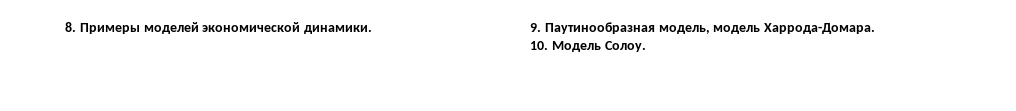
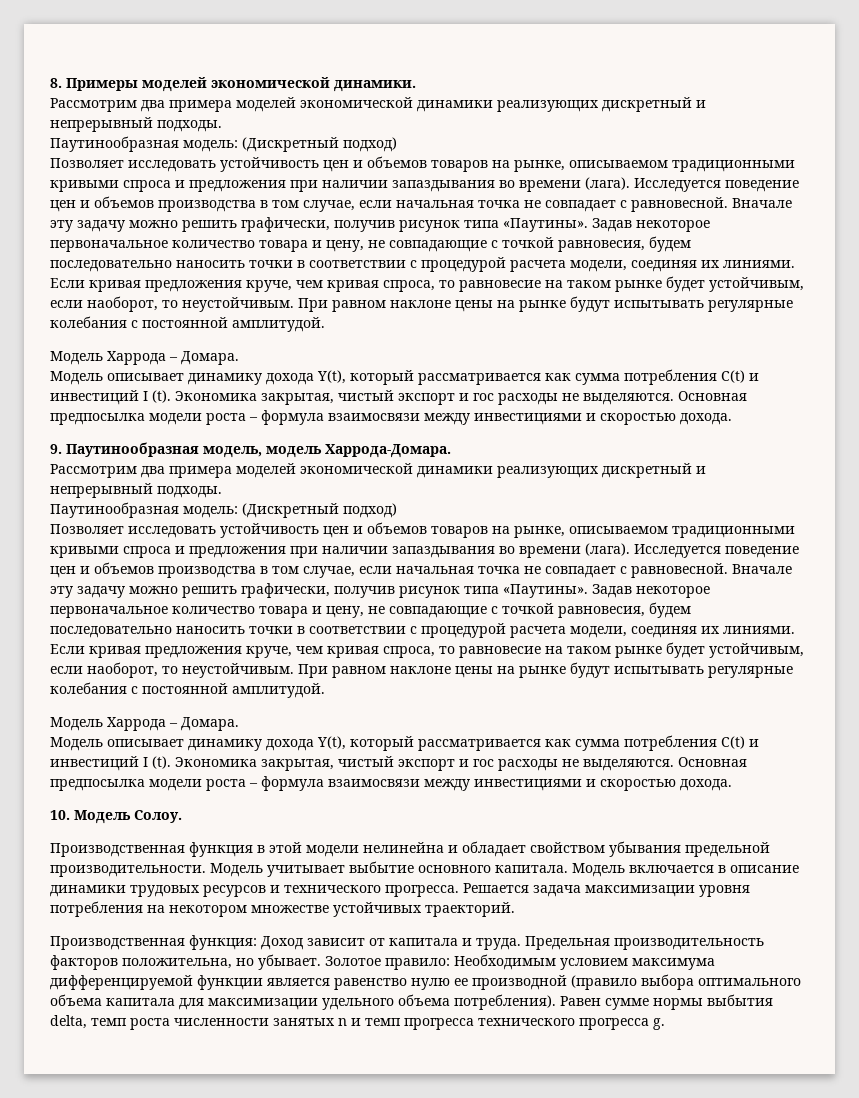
  8. Примеры моделей экономической динамики.
+ Рассмотрим два примера моделей экономической динамики реализующих дискретный и непрерывный подходы.
+ Паутинообразная модель: (Дискретный подход)
+ Позволяет исследовать устойчивость цен и объемов товаров на рынке, описываемом традиционными кривыми спроса и предложения при наличии запаздывания во времени (лага). Исследуется поведение цен и объемов производства в том случае, если начальная точка не совпадает с равновесной. Вначале эту задачу можно решить графически, получив рисунок типа «Паутины». Задав некоторое первоначальное количество товара и цену, не совпадающие с точкой равновесия, будем последовательно наносить точки в соответствии с процедурой расчета модели, соединяя их линиями. Если кривая предложения круче, чем кривая спроса, то равновесие на таком рынке будет устойчивым, если наоборот, то неустойчивым. При равном наклоне цены на рынке будут испытывать регулярные колебания с постоянной амплитудой.
+ Модель Харрода – Домара.
+ Модель описывает динамику дохода Y(t), который рассматривается как сумма потребления C(t) и инвестиций I (t). Экономика закрытая, чистый экспорт и гос расходы не выделяются. Основная предпосылка модели роста – формула взаимосвязи между инвестициями и скоростью дохода.
  9. Паутинообразная модель, модель Харрода-Домара.
+ Рассмотрим два примера моделей экономической динамики реализующих дискретный и непрерывный подходы.
+ Паутинообразная модель: (Дискретный подход)
+ Позволяет исследовать устойчивость цен и объемов товаров на рынке, описываемом традиционными кривыми спроса и предложения при наличии запаздывания во времени (лага). Исследуется поведение цен и объемов производства в том случае, если начальная точка не совпадает с равновесной. Вначале эту задачу можно решить графически, получив рисунок типа «Паутины». Задав некоторое первоначальное количество товара и цену, не совпадающие с точкой равновесия, будем последовательно наносить точки в соответствии с процедурой расчета модели, соединяя их линиями. Если кривая предложения круче, чем кривая спроса, то равновесие на таком рынке будет устойчивым, если наоборот, то неустойчивым. При равном наклоне цены на рынке будут испытывать регулярные колебания с постоянной амплитудой.
+ Модель Харрода – Домара.
+ Модель описывает динамику дохода Y(t), который рассматривается как сумма потребления C(t) и инвестиций I (t). Экономика закрытая, чистый экспорт и гос расходы не выделяются. Основная предпосылка модели роста – формула взаимосвязи между инвестициями и скоростью дохода.
  10. Модель Солоу.
+ Производственная функция в этой модели нелинейна и обладает свойством убывания предельной производительности. Модель учитывает выбытие основного капитала. Модель включается в описание динамики трудовых ресурсов и технического прогресса. Решается задача максимизации уровня потребления на некотором множестве устойчивых траекторий.
+ Производственная функция: Доход зависит от капитала и труда. Предельная производительность факторов положительна, но убывает. Золотое правило: Необходимым условием максимума дифференцируемой функции является равенство нулю ее производной (правило выбора оптимального объема капитала для максимизации удельного объема потребления). Равен сумме нормы выбытия delta, темп роста численности занятых n и темп прогресса технического прогресса g.

